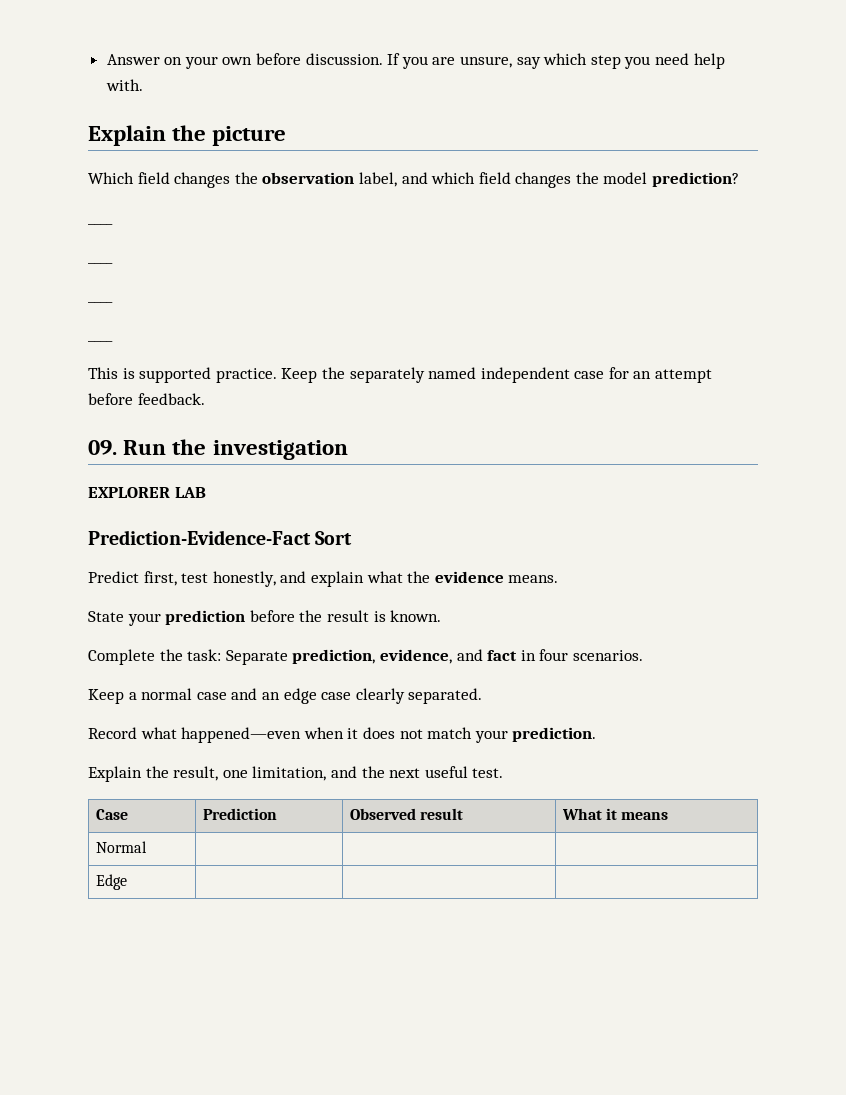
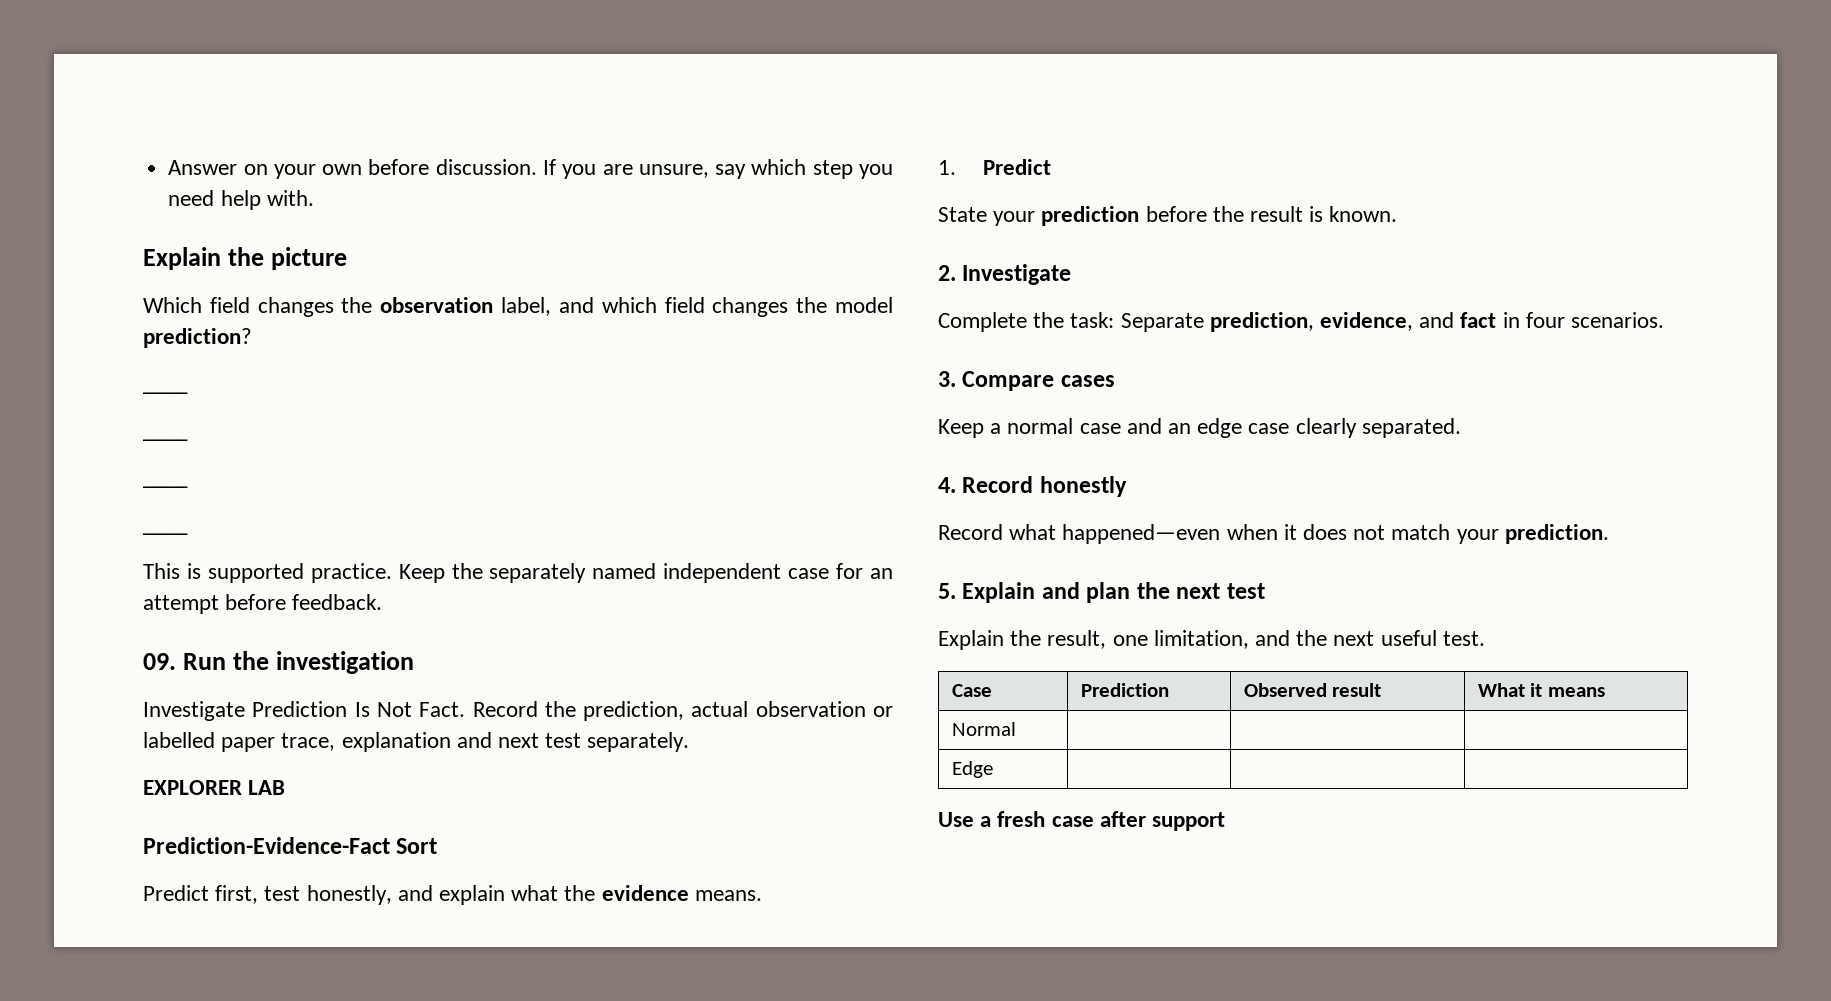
+ Investigate Prediction Is Not Fact. Record the prediction, actual observation or labelled paper trace, explanation and next test separately.
+ 1. Predict
+ 2. Investigate
+ 3. Compare cases
+ 4. Record honestly
+ 5. Explain and plan the next test
+ Use a fresh case after support

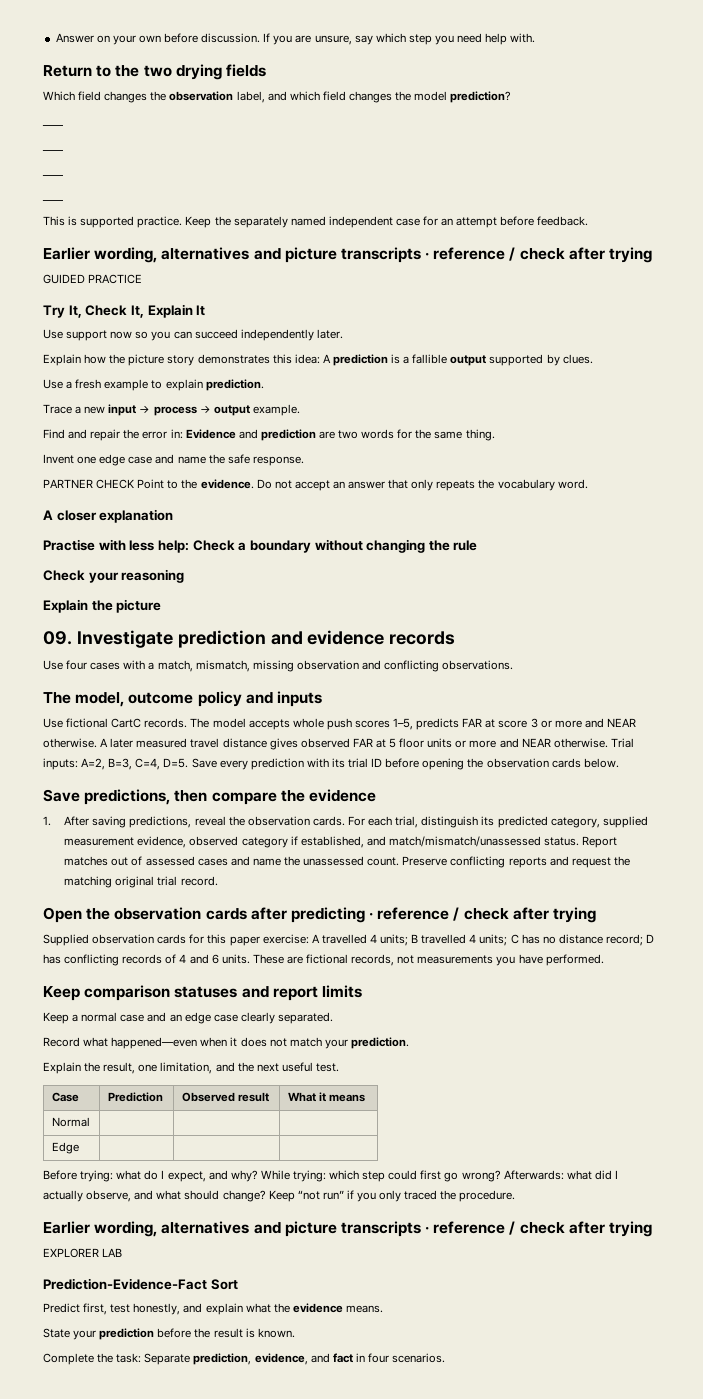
- Explain the picture
+ Return to the two drying fields
  Keep the separately named independent case for an attempt before feedback.
- 09. Run the investigation
- Investigate Prediction Is Not Fact. Record the prediction, actual observation or labelled paper trace, explanation and next test separately.
- EXPLORER LAB
- Prediction-Evidence-Fact Sort
- Predict first, test honestly, and explain what the evidence means.
+ Earlier wording, alternatives and picture transcripts · reference / check after trying
+ GUIDED PRACTICE
+ Try It, Check It, Explain It
+ Use support now so you can succeed independently later.
+ Explain how the picture story demonstrates this idea: A prediction is a fallible output supported by clues.
+ Use a fresh example to explain prediction.
+ Trace a new input → process → output example.
+ Find and repair the error in: Evidence and prediction are two words for the same thing.
+ Invent one edge case and name the safe response.
+ PARTNER CHECK Point to the evidence. Do not accept an answer that only repeats the vocabulary word.
+ A closer explanation
+ Practise with less help: Check a boundary without changing the rule
+ Check your reasoning
+ Explain the picture
+ 09. Investigate prediction and evidence records
+ Use four cases with a match, mismatch, missing observation and conflicting observations.
+ The model, outcome policy and inputs
+ Use fictional CartC records. The model accepts whole push scores 1–5, predicts FAR at score 3 or more and NEAR otherwise. A later measured travel distance gives observed FAR at 5 floor units or more and NEAR otherwise. Trial inputs: A=2, B=3, C=4, D=5. Save every prediction with its trial ID before opening the observation cards below.
+ Save predictions, then compare the evidence
- 1. Predict
- State your prediction before the result is known.
- 2. Investigate
- Complete the task: Separate prediction, evidence, and fact in four scenarios.
- 3. Compare cases
+ 1. After saving predictions, reveal the observation cards. For each trial, distinguish its predicted category, supplied measurement evidence, observed category if established, and match/mismatch/unassessed status. Report matches out of assessed cases and name the unassessed count. Preserve conflicting reports and request the matching original trial record.
+ Open the observation cards after predicting · reference / check after trying
+ Supplied observation cards for this paper exercise: A travelled 4 units; B travelled 4 units; C has no distance record; D has conflicting records of 4 and 6 units. These are fictional records, not measurements you have performed.
+ Keep comparison statuses and report limits
- 4. Record honestly
- 5. Explain and plan the next test
- Use a fresh case after support
+ Before trying: what do I expect, and why? While trying: which step could first go wrong? Afterwards: what did I actually observe, and what should change? Keep “not run” if you only traced the procedure.
+ Earlier wording, alternatives and picture transcripts · reference / check after trying
+ EXPLORER LAB
+ Prediction-Evidence-Fact Sort
+ Predict first, test honestly, and explain what the evidence means.
+ State your prediction before the result is known.
+ Complete the task: Separate prediction, evidence, and fact in four scenarios.

